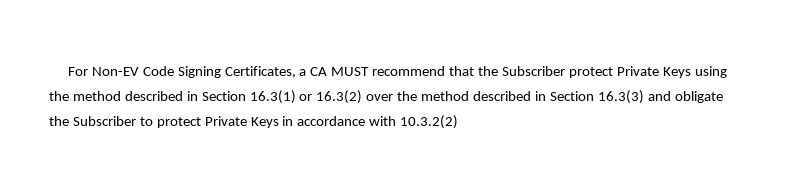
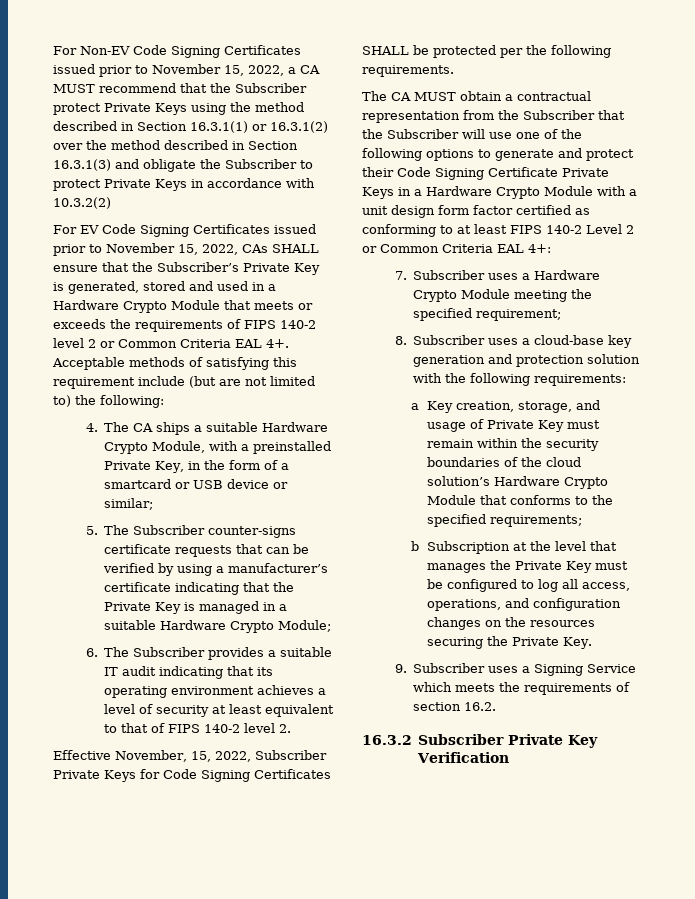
- For Non-EV Code Signing Certificates, a CA MUST recommend that the Subscriber protect Private Keys using the method described in Section 16.3(1) or 16.3(2) over the method described in Section 16.3(3) and obligate the Subscriber to protect Private Keys in accordance with 10.3.2(2)
+ For Non-EV Code Signing Certificates issued prior to November 15, 2022, a CA MUST recommend that the Subscriber protect Private Keys using the method described in Section 16.3.1(1) or 16.3.1(2) over the method described in Section 16.3.1(3) and obligate the Subscriber to protect Private Keys in accordance with 10.3.2(2)
+ For EV Code Signing Certificates issued prior to November 15, 2022, CAs SHALL ensure that the Subscriber’s Private Key is generated, stored and used in a Hardware Crypto Module that meets or exceeds the requirements of FIPS 140-2 level 2 or Common Criteria EAL 4+. Acceptable methods of satisfying this requirement include (but are not limited to) the following:
+ 4. The CA ships a suitable Hardware Crypto Module, with a preinstalled Private Key, in the form of a smartcard or USB device or similar;
+ 5. The Subscriber counter-signs certificate requests that can be verified by using a manufacturer’s certificate indicating that the Private Key is managed in a suitable Hardware Crypto Module;
+ 6. The Subscriber provides a suitable IT audit indicating that its operating environment achieves a level of security at least equivalent to that of FIPS 140-2 level 2.
+ Effective November, 15, 2022, Subscriber Private Keys for Code Signing Certificates SHALL be protected per the following requirements.
+ The CA MUST obtain a contractual representation from the Subscriber that the Subscriber will use one of the following options to generate and protect their Code Signing Certificate Private Keys in a Hardware Crypto Module with a unit design form factor certified as conforming to at least FIPS 140-2 Level 2 or Common Criteria EAL 4+:
+ 7. Subscriber uses a Hardware Crypto Module meeting the specified requirement;
+ 8. Subscriber uses a cloud-base key generation and protection solution with the following requirements:
+ a Key creation, storage, and usage of Private Key must remain within the security boundaries of the cloud solution’s Hardware Crypto Module that conforms to the specified requirements;
+ b Subscription at the level that manages the Private Key must be configured to log all access, operations, and configuration changes on the resources securing the Private Key.
+ 9. Subscriber uses a Signing Service which meets the requirements of section 16.2.
+ 16.3.2 Subscriber Private Key Verification

